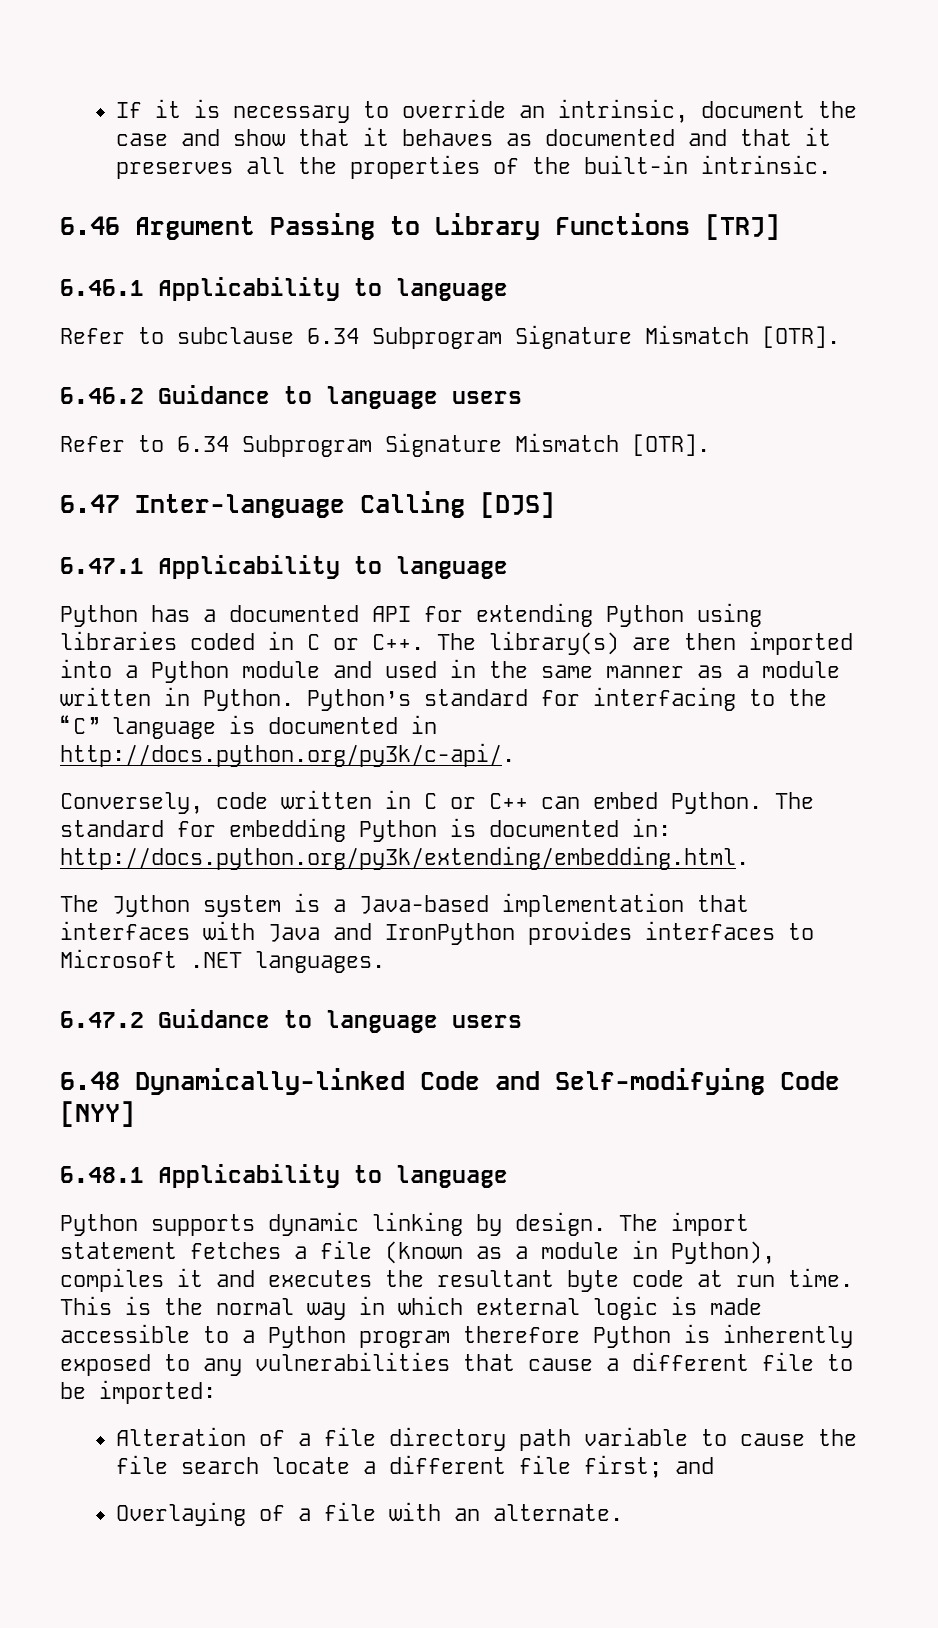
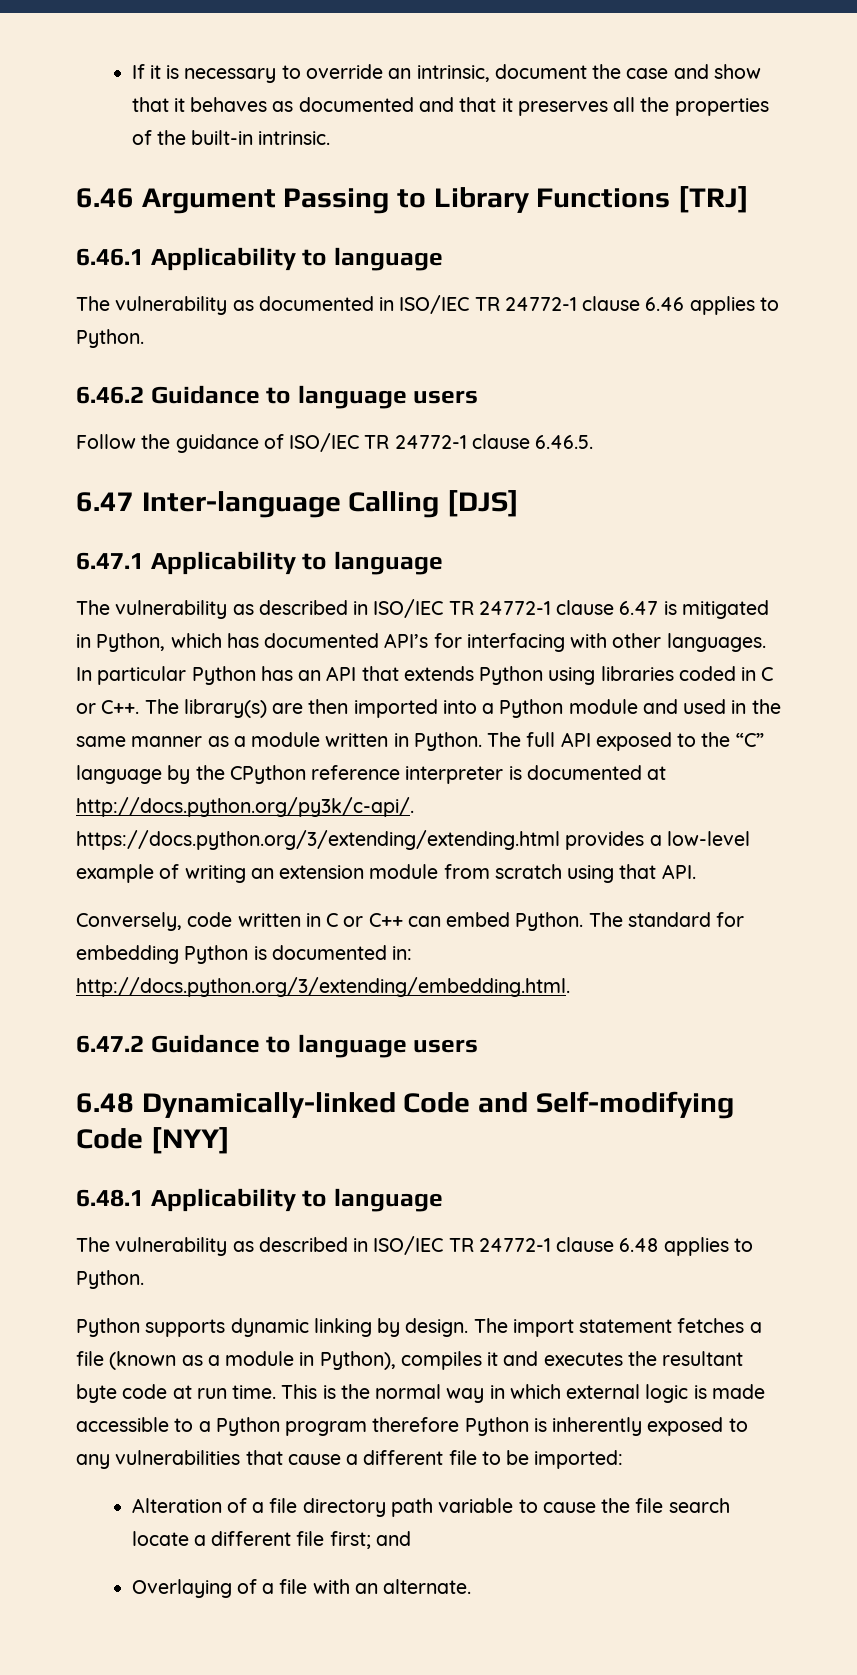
- Refer to subclause 6.34 Subprogram Signature Mismatch [OTR].
+ The vulnerability as documented in ISO/IEC TR 24772-1 clause 6.46 applies to Python.
- Refer to 6.34 Subprogram Signature Mismatch [OTR].
+ Follow the guidance of ISO/IEC TR 24772-1 clause 6.46.5.
- Python has a documented API for extending Python using libraries coded in C or C++. The library(s) are then imported into a Python module and used in the same manner as a module written in Python.
+ The vulnerability as described in ISO/IEC TR 24772-1 clause 6.47 is mitigated in Python, which has documented API’s for interfacing with other languages. In particular Python has an API that extends Python using libraries coded in C or C++. The library(s) are then imported into a Python module and used in the same manner as a module written in Python.
- Python’s standard for interfacing to the “C” language is documented in http://docs.python.org/py3k/c-api/.
+ The full API exposed to the “C” language by the CPython reference interpreter is documented at http://docs.python.org/py3k/c-api/. https://docs.python.org/3/extending/extending.html provides a low-level example of writing an extension module from scratch using that API.
- The standard for embedding Python is documented in: http://docs.python.org/py3k/extending/embedding.html.
- The Jython system is a Java-based implementation that interfaces with Java and IronPython provides interfaces to Microsoft .NET languages.
+ The standard for embedding Python is documented in: http://docs.python.org/3/extending/embedding.html.
+ The vulnerability as described in ISO/IEC TR 24772-1 clause 6.48 applies to Python.

